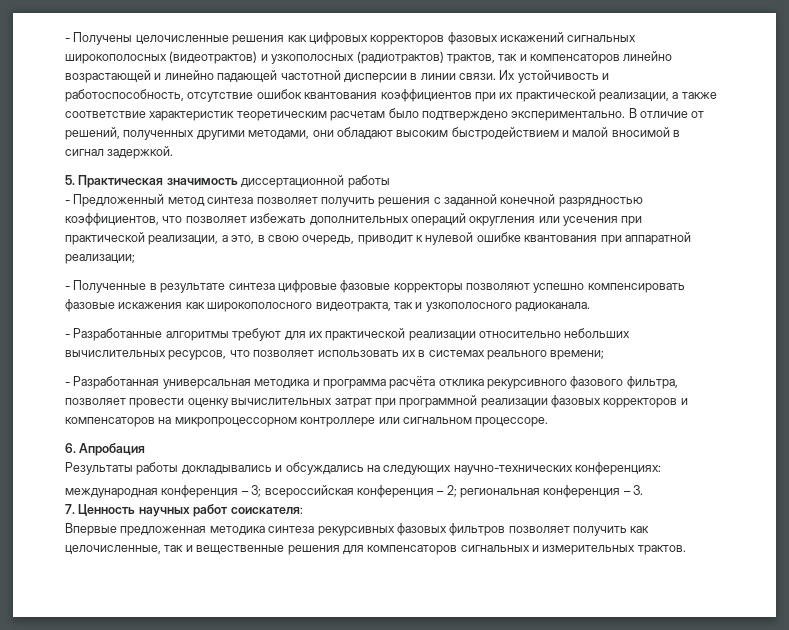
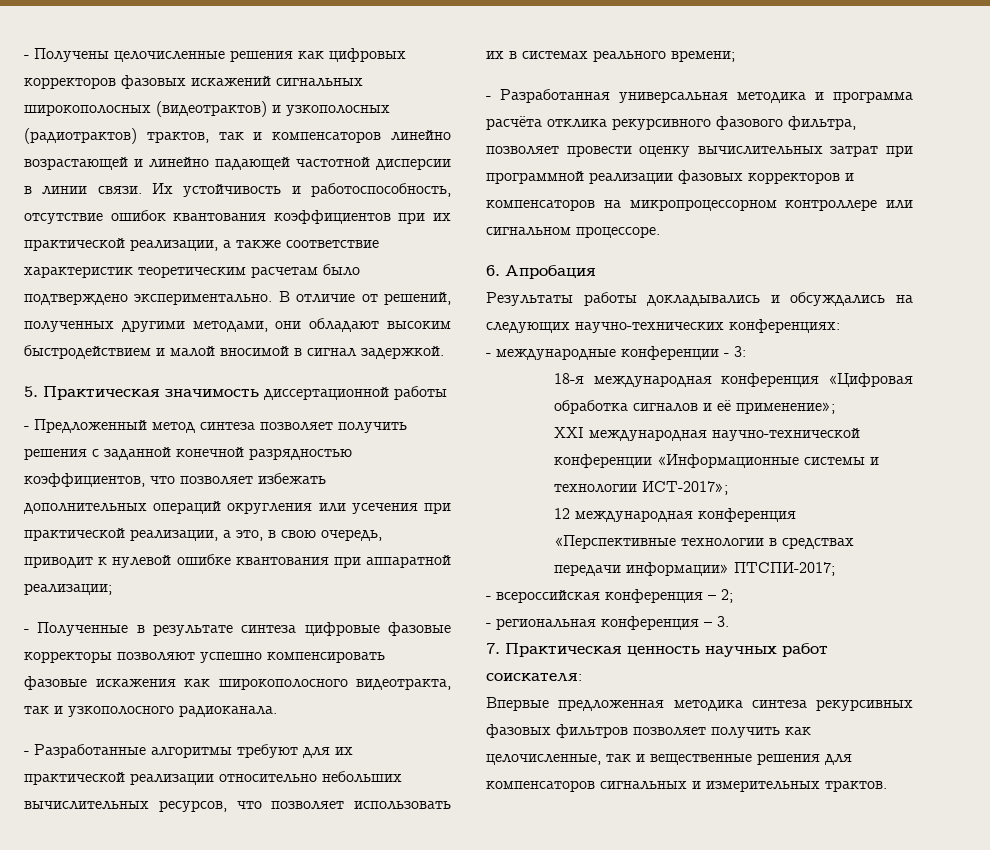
- международная конференция – 3; всероссийская конференция – 2; региональная конференция – 3.
+ - международные конференции - 3:
+ 18-я международная конференция «Цифровая обработка сигналов и её применение»;
+ XХI международная научно-технической конференции «Информационные системы и технологии ИСТ-2017»;
+ 12 международная конференция «Перспективные технологии в средствах передачи информации» ПТСПИ-2017;
+ - всероссийская конференция – 2;
+ - региональная конференция – 3.
- 7. Ценность научных работ соискателя:
+ 7. Практическая ценность научных работ соискателя:

